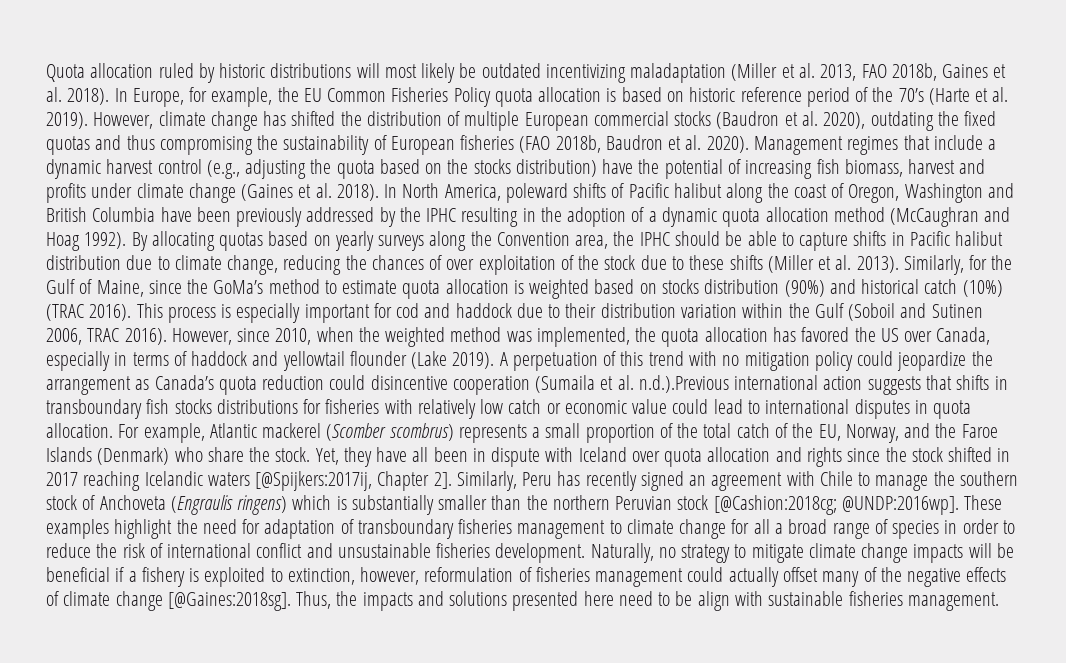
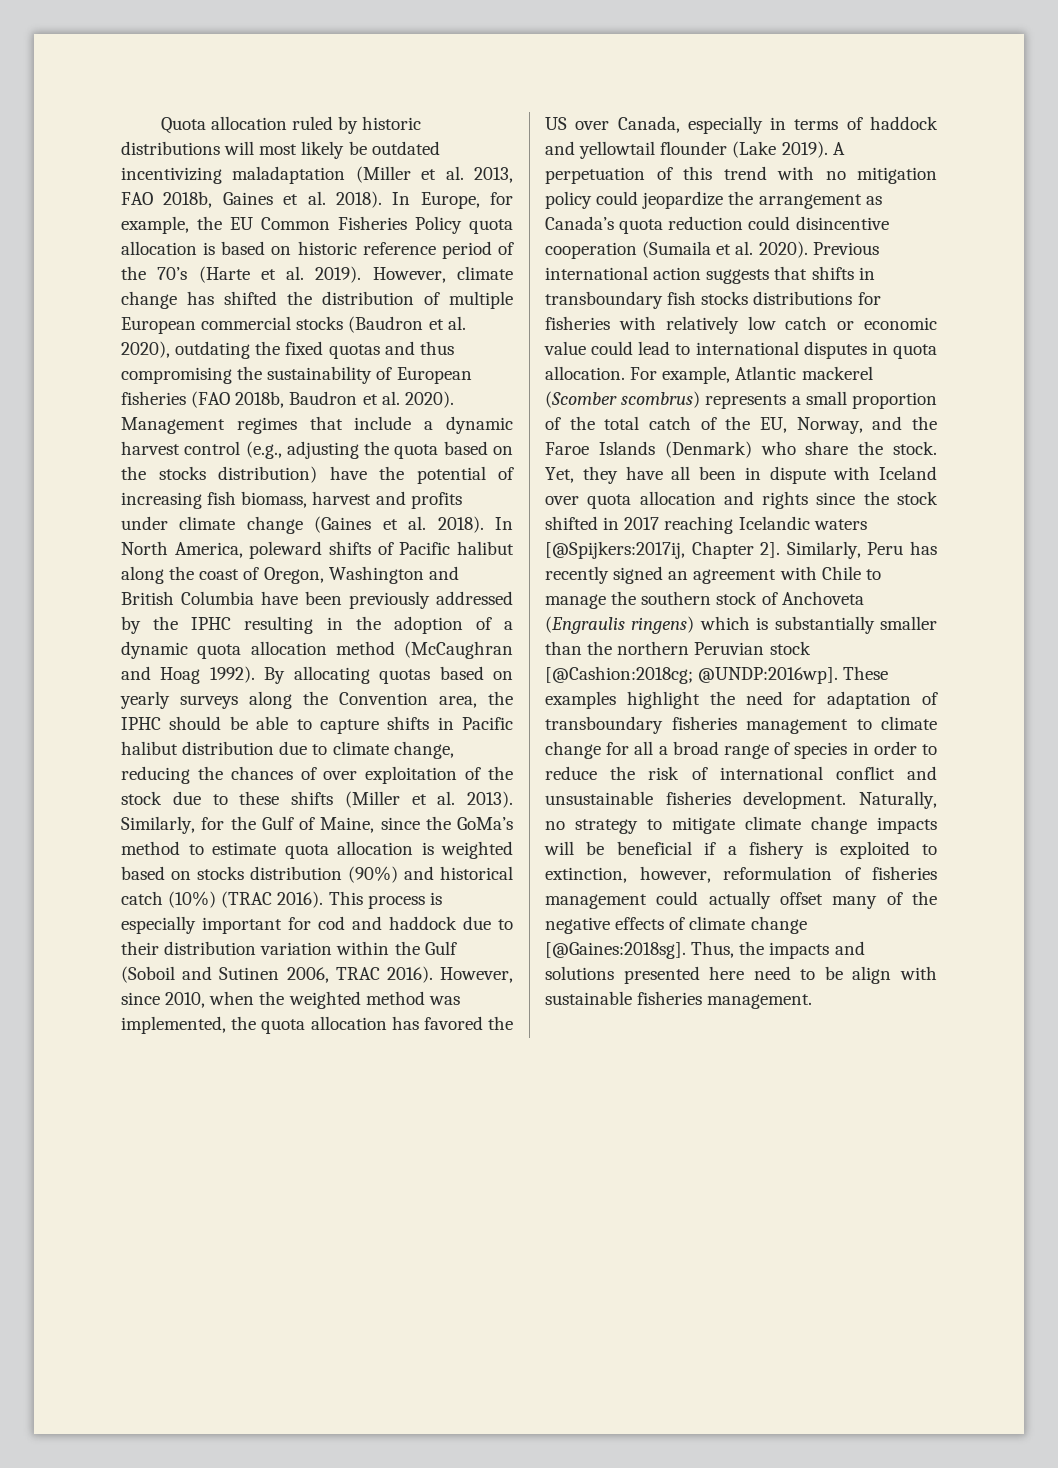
- A perpetuation of this trend with no mitigation policy could jeopardize the arrangement as Canada’s quota reduction could disincentive cooperation (Sumaila et al. n.d.).Previous international action suggests that shifts in transboundary fish stocks distributions for fisheries with relatively low catch or economic value could lead to international disputes in quota allocation.
+ A perpetuation of this trend with no mitigation policy could jeopardize the arrangement as Canada’s quota reduction could disincentive cooperation (Sumaila et al. 2020). Previous international action suggests that shifts in transboundary fish stocks distributions for fisheries with relatively low catch or economic value could lead to international disputes in quota allocation.

